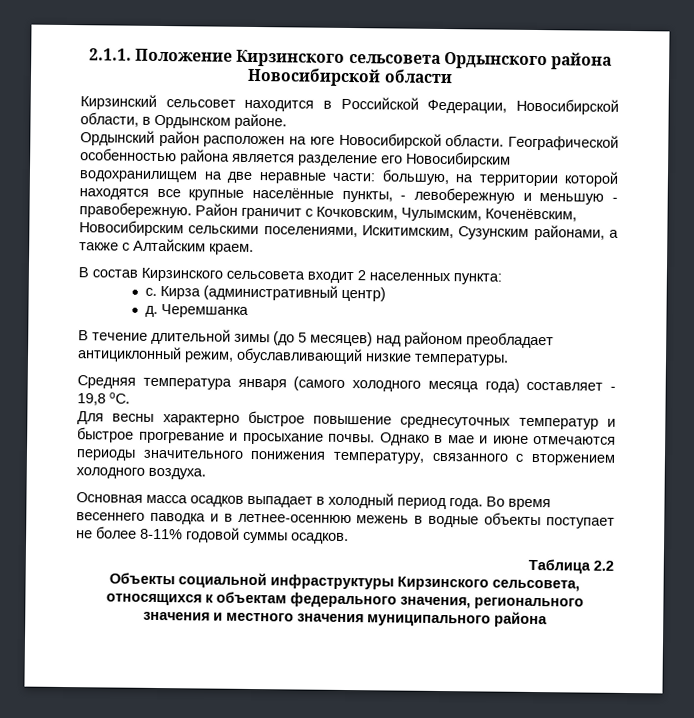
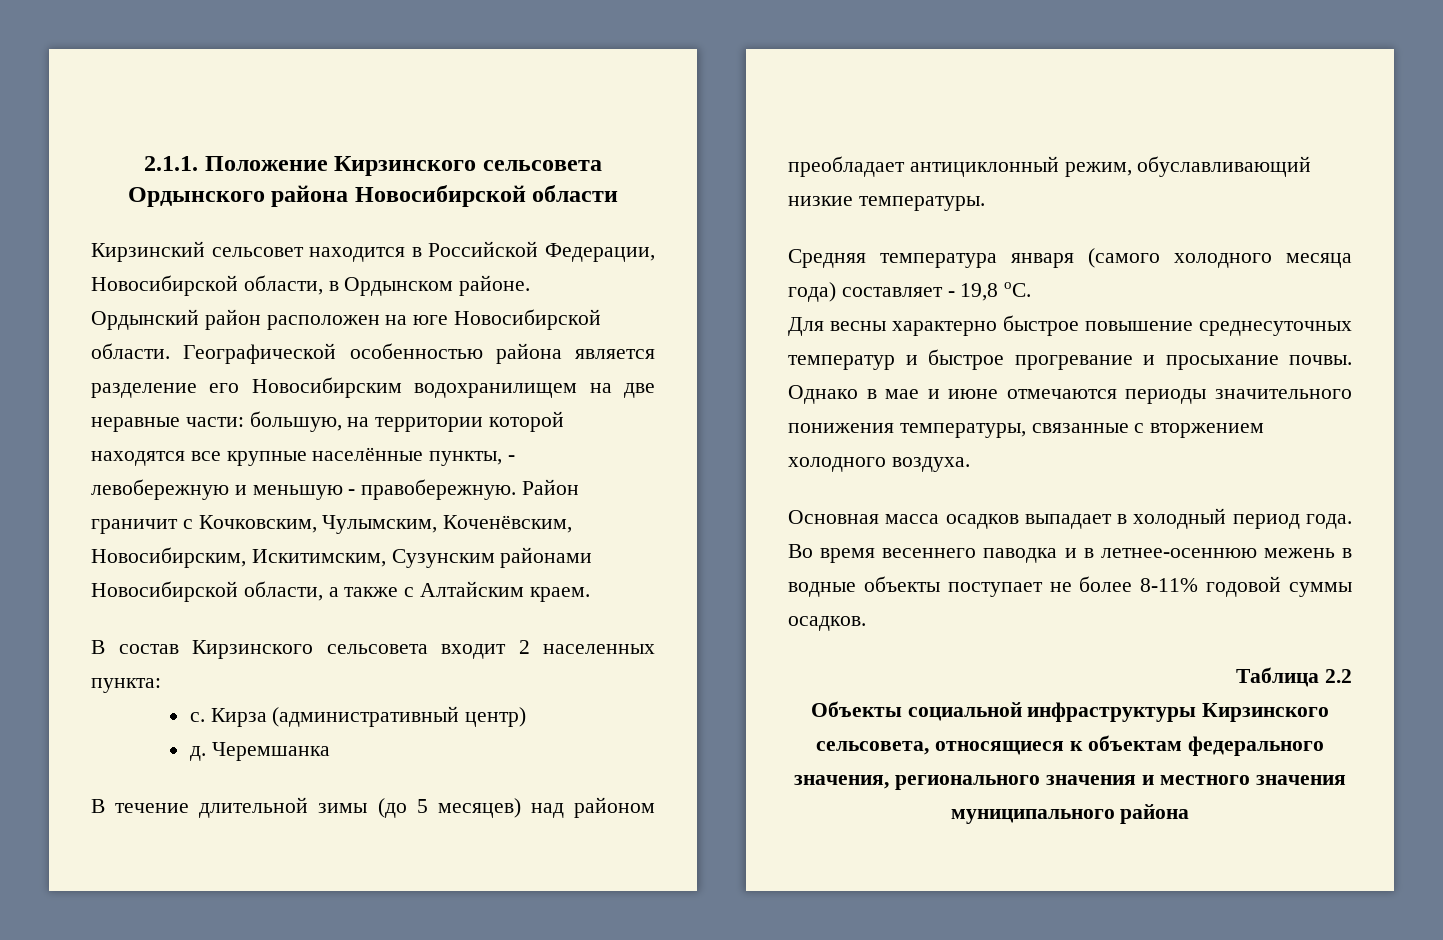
- Район граничит с Кочковским, Чулымским, Коченёвским, Новосибирским сельскими поселениями, Искитимским, Сузунским районами, а также с Алтайским краем.
+ Район граничит с Кочковским, Чулымским, Коченёвским, Новосибирским, Искитимским, Сузунским районами Новосибирской области, а также с Алтайским краем.
- Однако в мае и июне отмечаются периоды значительного понижения температуру, связанного с вторжением холодного воздуха.
+ Однако в мае и июне отмечаются периоды значительного понижения температуры, связанные с вторжением холодного воздуха.
- Объекты социальной инфраструктуры Кирзинского сельсовета, относящихся к объектам федерального значения, регионального значения и местного значения муниципального района
+ Объекты социальной инфраструктуры Кирзинского сельсовета, относящиеся к объектам федерального значения, регионального значения и местного значения муниципального района

